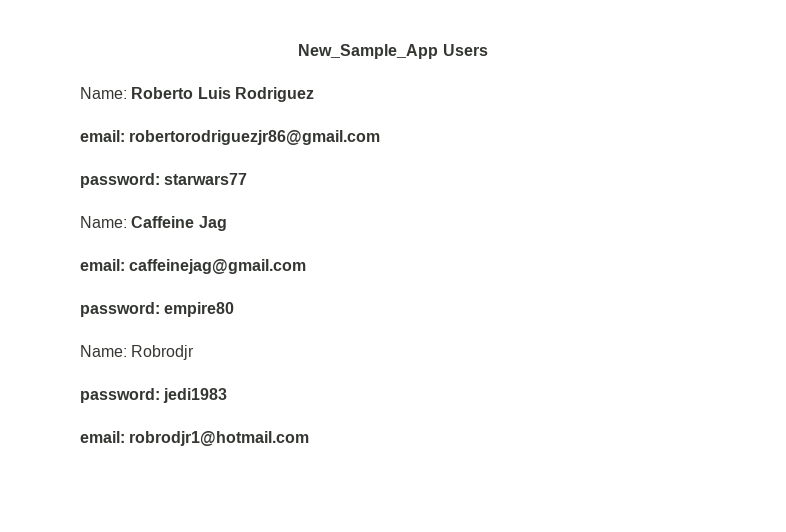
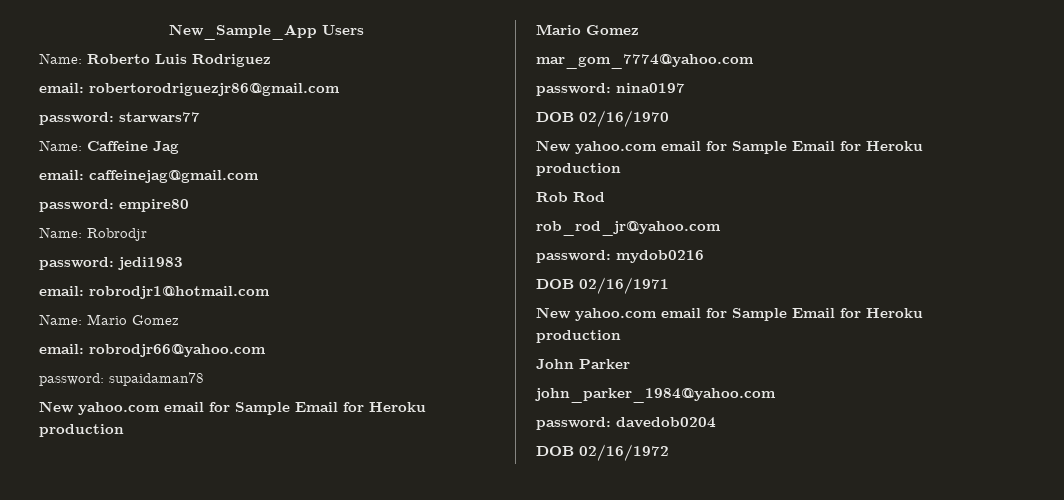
+ Name: Mario Gomez
+ email: robrodjr66@yahoo.com
+ password: supaidaman78
+ New yahoo.com email for Sample Email for Heroku production
+ Mario Gomez
+ mar_gom_7774@yahoo.com
+ password: nina0197
+ DOB 02/16/1970
+ New yahoo.com email for Sample Email for Heroku production
+ Rob Rod
+ rob_rod_jr@yahoo.com
+ password: mydob0216
+ DOB 02/16/1971
+ New yahoo.com email for Sample Email for Heroku production
+ John Parker
+ john_parker_1984@yahoo.com
+ password: davedob0204
+ DOB 02/16/1972

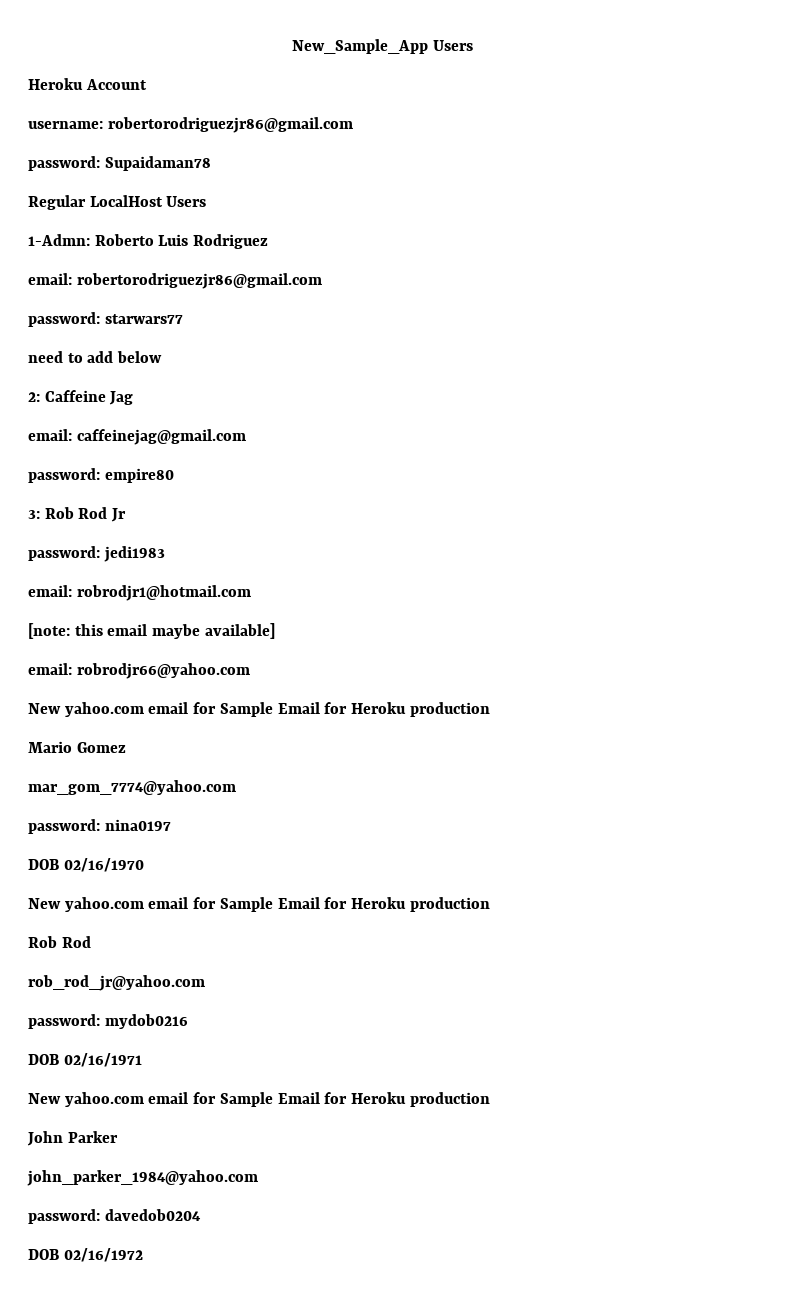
- Name: Roberto Luis Rodriguez
+ Heroku Account
+ username: robertorodriguezjr86@gmail.com
+ password: Supaidaman78
+ Regular LocalHost Users
+ 1-Admn: Roberto Luis Rodriguez
- Name: Caffeine Jag
+ need to add below
+ 2: Caffeine Jag
- Name: Robrodjr
+ 3: Rob Rod Jr
- Name: Mario Gomez
+ [note: this email maybe available]
- password: supaidaman78

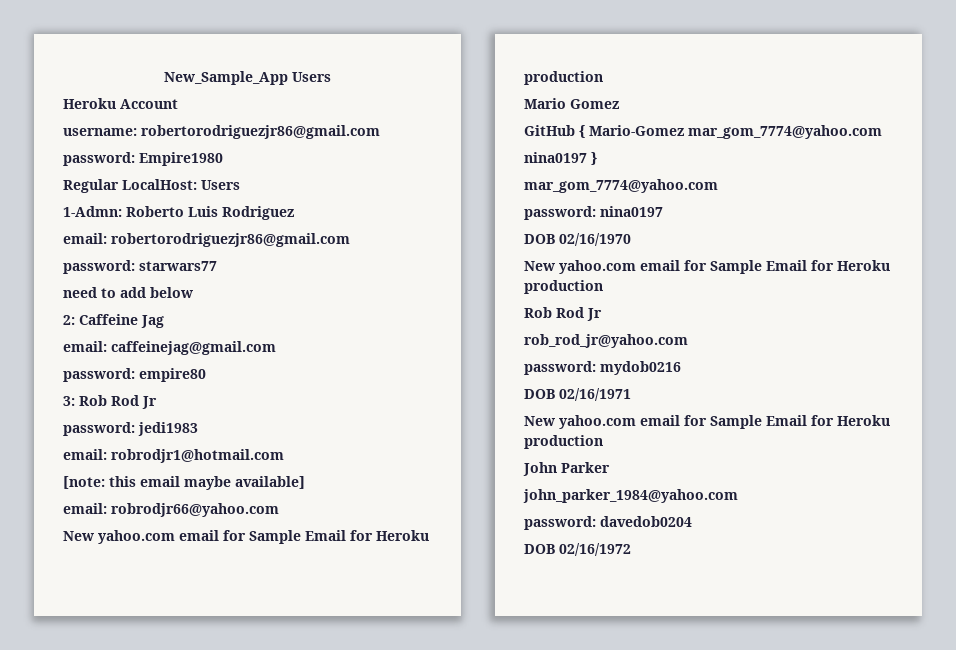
- password: Supaidaman78
+ password: Empire1980
- Regular LocalHost Users
+ Regular LocalHost: Users
+ GitHub { Mario-Gomez mar_gom_7774@yahoo.com
+ nina0197 }
  DOB 02/16/1970
  New yahoo.com email for Sample Email for Heroku production
- Rob Rod
+ Rob Rod Jr

